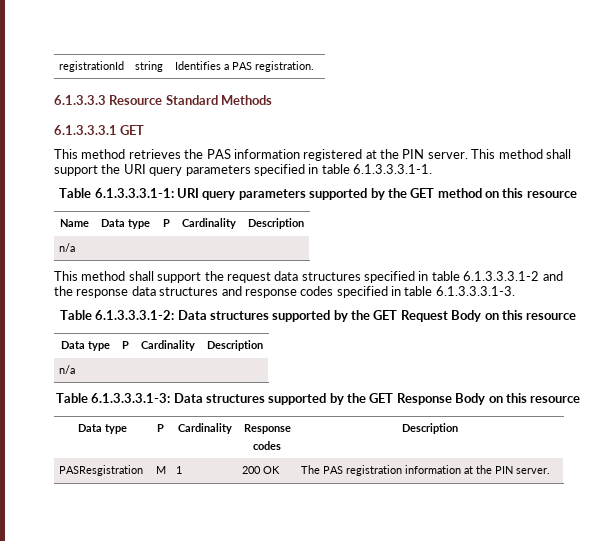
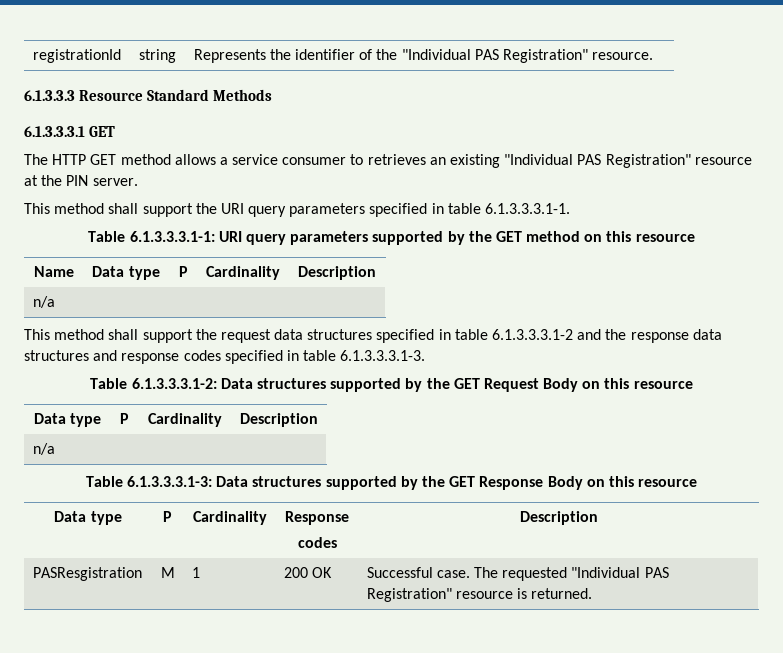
- registrationId | string | Identifies a PAS registration.
+ registrationId | string | Represents the identifier of the "Individual PAS Registration" resource.
- This method retrieves the PAS information registered at the PIN server. This method shall support the URI query parameters specified in table 6.1.3.3.3.1-1.
+ The HTTP GET method allows a service consumer to retrieves an existing "Individual PAS Registration" resource at the PIN server.
+ This method shall support the URI query parameters specified in table 6.1.3.3.3.1-1.
- PASResgistration | M | 1 | 200 OK | The PAS registration information at the PIN server.
+ PASResgistration | M | 1 | 200 OK | Successful case. The requested "Individual PAS Registration" resource is returned.

